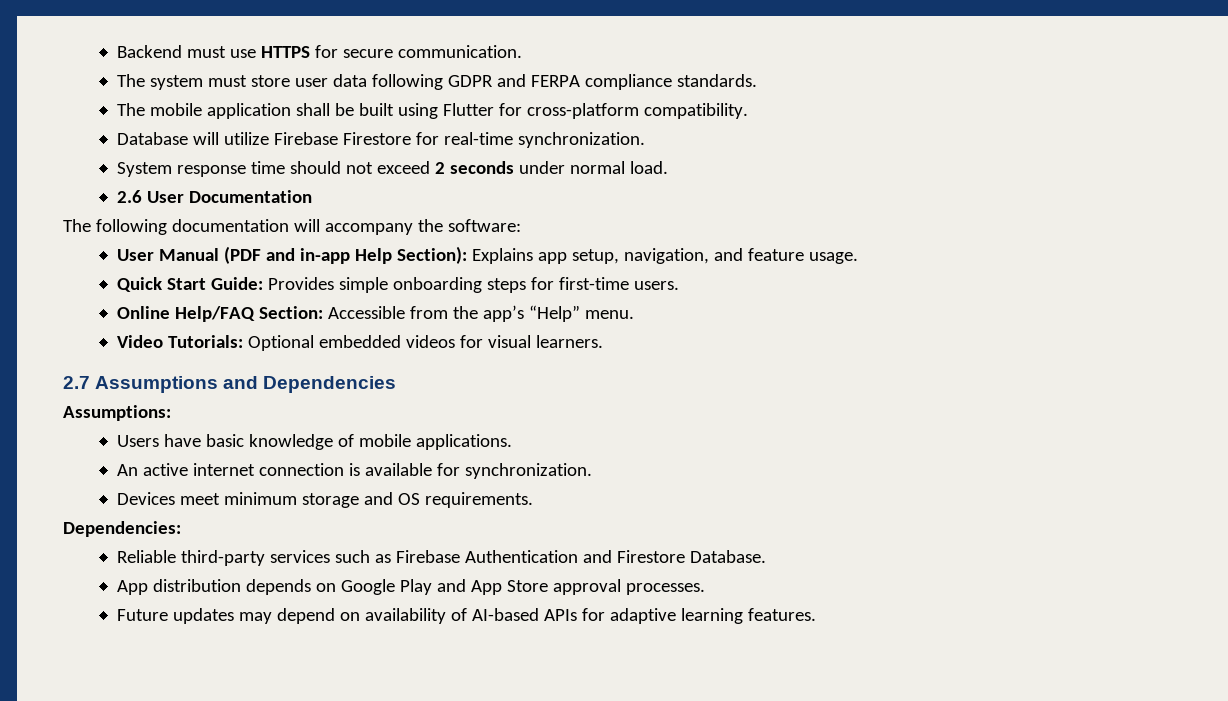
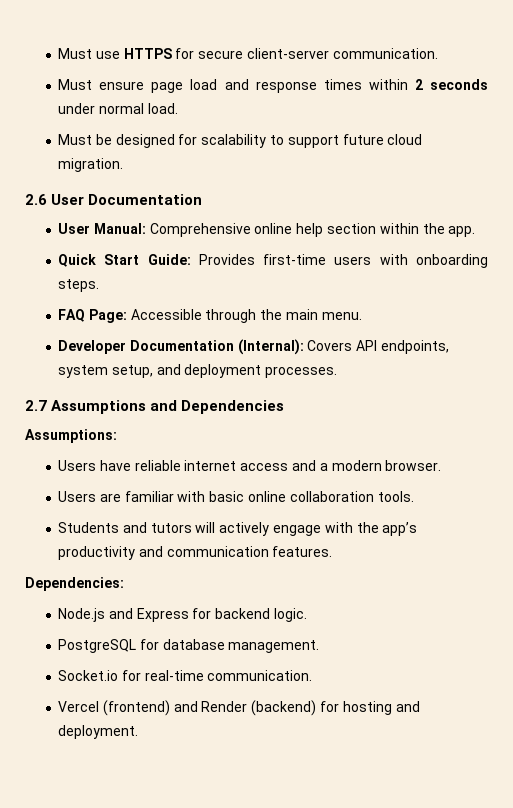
- Backend must use HTTPS for secure communication.
- The system must store user data following GDPR and FERPA compliance standards.
- The mobile application shall be built using Flutter for cross-platform compatibility.
- Database will utilize Firebase Firestore for real-time synchronization.
- System response time should not exceed 2 seconds under normal load.
+ Must use HTTPS for secure client-server communication.
+ Must ensure page load and response times within 2 seconds under normal load.
+ Must be designed for scalability to support future cloud migration.
  2.6 User Documentation
- The following documentation will accompany the software:
- User Manual (PDF and in-app Help Section): Explains app setup, navigation, and feature usage.
- Quick Start Guide: Provides simple onboarding steps for first-time users.
- Online Help/FAQ Section: Accessible from the app’s “Help” menu.
- Video Tutorials: Optional embedded videos for visual learners.
+ User Manual: Comprehensive online help section within the app.
+ Quick Start Guide: Provides first-time users with onboarding steps.
+ FAQ Page: Accessible through the main menu.
+ Developer Documentation (Internal): Covers API endpoints, system setup, and deployment processes.
- Users have basic knowledge of mobile applications.
- An active internet connection is available for synchronization.
- Devices meet minimum storage and OS requirements.
+ Users have reliable internet access and a modern browser.
+ Users are familiar with basic online collaboration tools.
+ Students and tutors will actively engage with the app’s productivity and communication features.
  Dependencies:
- Reliable third-party services such as Firebase Authentication and Firestore Database.
- App distribution depends on Google Play and App Store approval processes.
- Future updates may depend on availability of AI-based APIs for adaptive learning features.
+ Node.js and Express for backend logic.
+ PostgreSQL for database management.
+ Socket.io for real-time communication.
+ Vercel (frontend) and Render (backend) for hosting and deployment.

